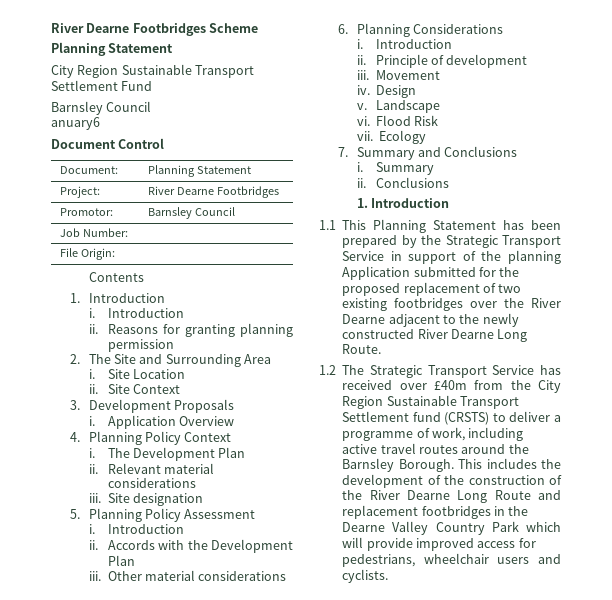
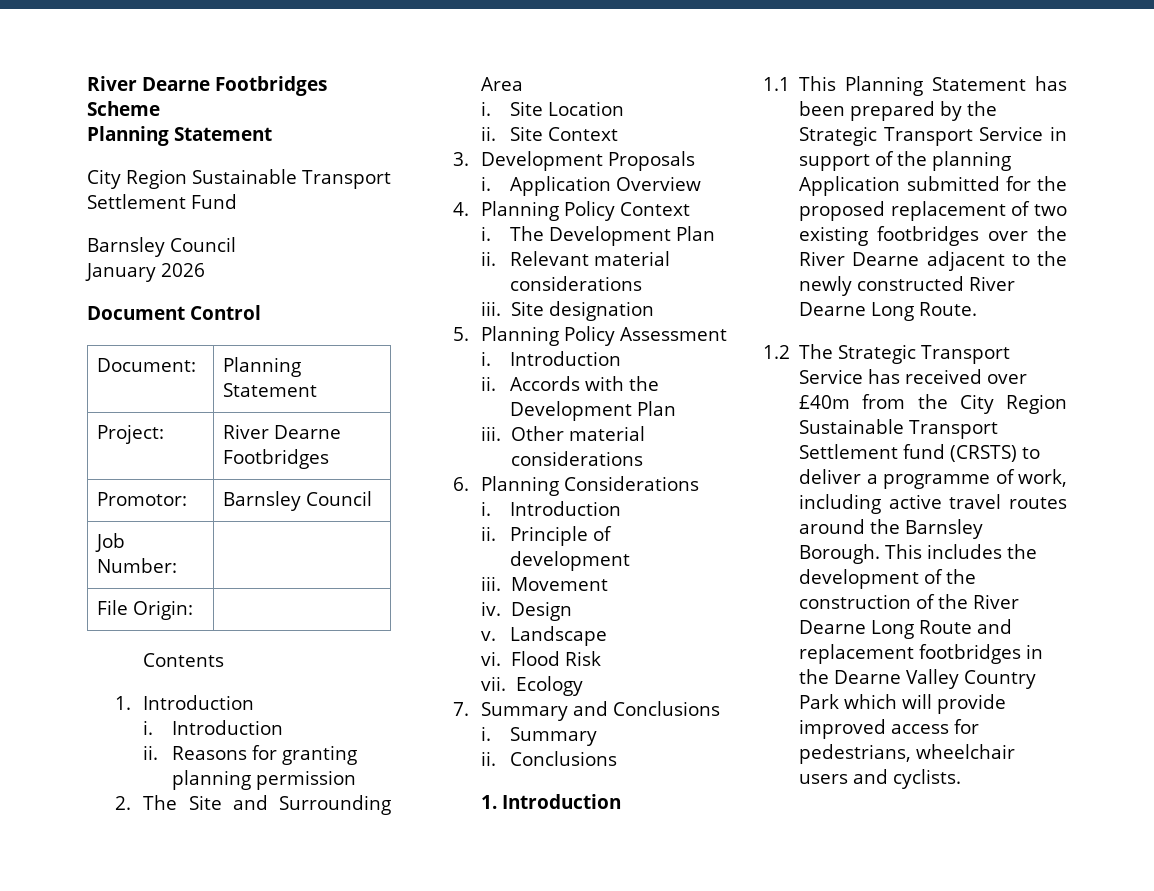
- anuary6
+ January 2026

